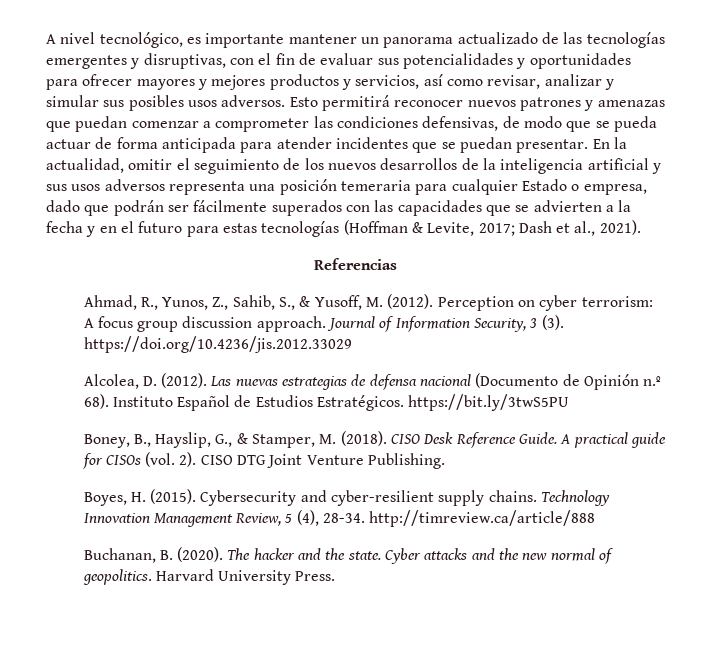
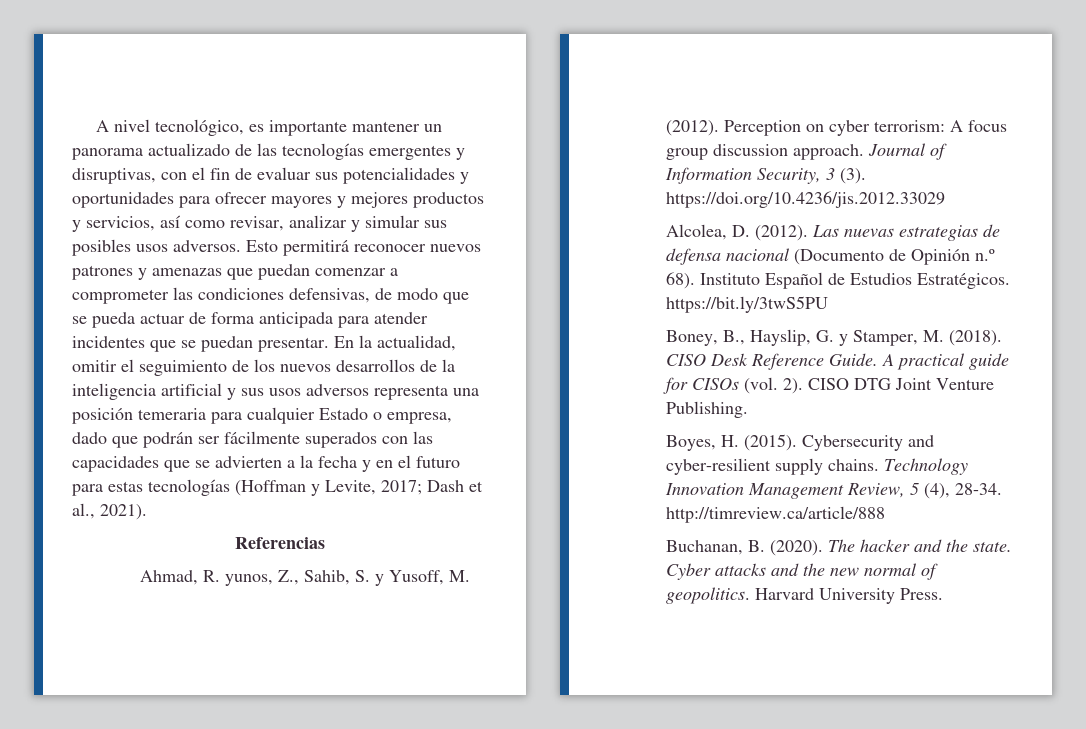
- En la actualidad, omitir el seguimiento de los nuevos desarrollos de la inteligencia artificial y sus usos adversos representa una posición temeraria para cualquier Estado o empresa, dado que podrán ser fácilmente superados con las capacidades que se advierten a la fecha y en el futuro para estas tecnologías (Hoffman & Levite, 2017; Dash et al., 2021).
+ En la actualidad, omitir el seguimiento de los nuevos desarrollos de la inteligencia artificial y sus usos adversos representa una posición temeraria para cualquier Estado o empresa, dado que podrán ser fácilmente superados con las capacidades que se advierten a la fecha y en el futuro para estas tecnologías (Hoffman y Levite, 2017; Dash et al., 2021).
- Ahmad, R., Yunos, Z., Sahib, S., & Yusoff, M. (2012).
+ Ahmad, R. yunos, Z., Sahib, S. y Yusoff, M. (2012).
- Boney, B., Hayslip, G., & Stamper, M. (2018).
+ Boney, B., Hayslip, G. y Stamper, M. (2018).

